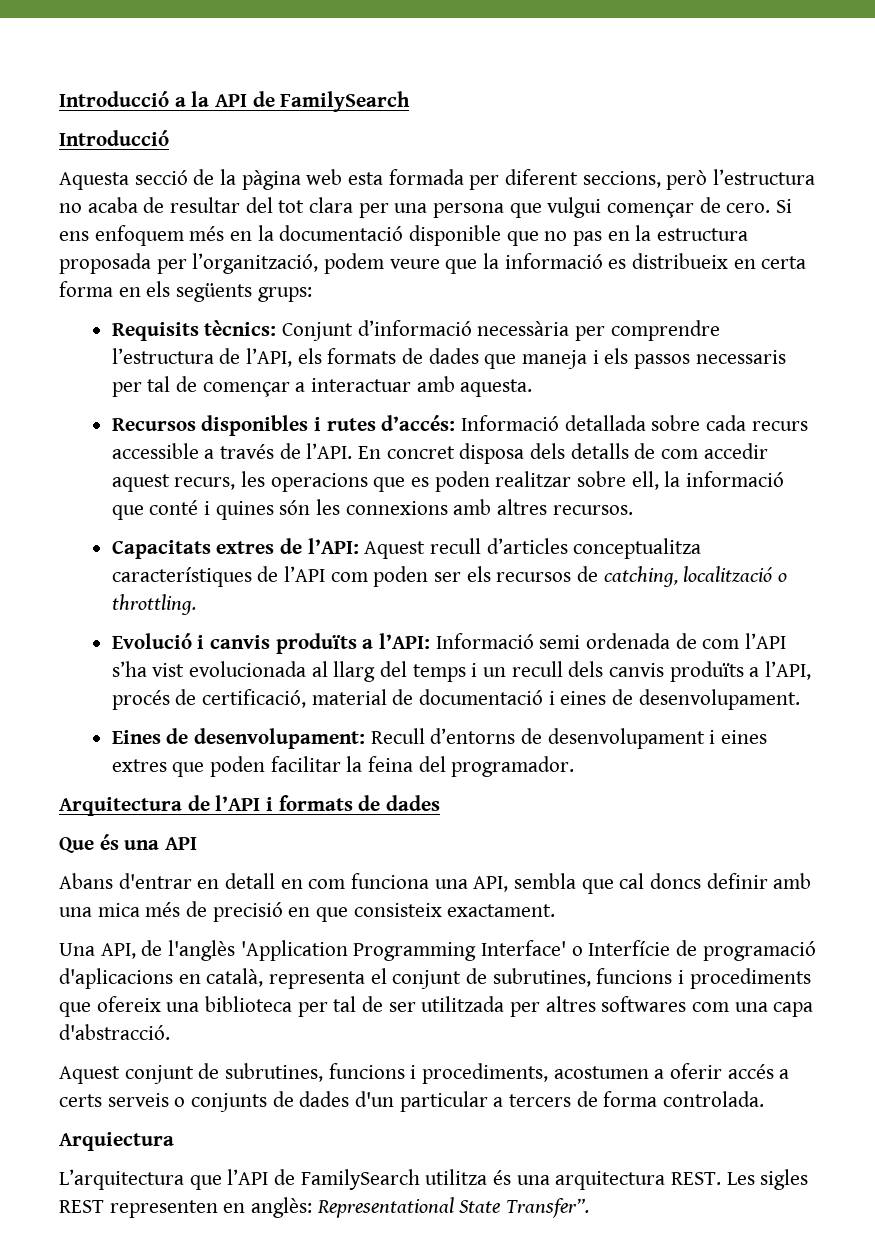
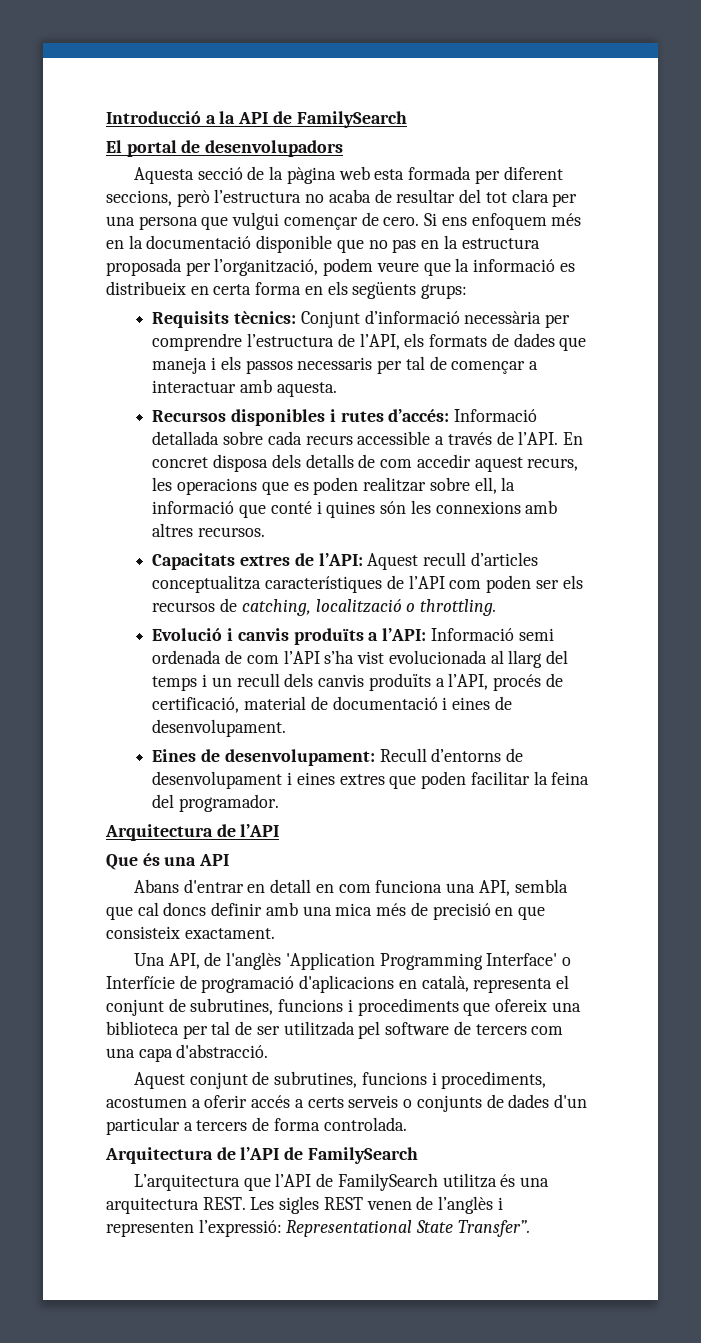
  Introducció a la API de FamilySearch
- Introducció
+ El portal de desenvolupadors
  Eines de desenvolupament: Recull d’entorns de desenvolupament i eines extres que poden facilitar la feina del programador.
- Arquitectura de l’API i formats de dades
+ Arquitectura de l’API
- Una API, de l'anglès 'Application Programming Interface' o Interfície de programació d'aplicacions en català, representa el conjunt de subrutines, funcions i procediments que ofereix una biblioteca per tal de ser utilitzada per altres softwares com una capa d'abstracció.
+ Una API, de l'anglès 'Application Programming Interface' o Interfície de programació d'aplicacions en català, representa el conjunt de subrutines, funcions i procediments que ofereix una biblioteca per tal de ser utilitzada pel software de tercers com una capa d'abstracció.
- Arquiectura
+ Arquitectura de l’API de FamilySearch
- Les sigles REST representen en anglès: Representational State Transfer”.
+ Les sigles REST venen de l’anglès i representen l’expressió: Representational State Transfer”.

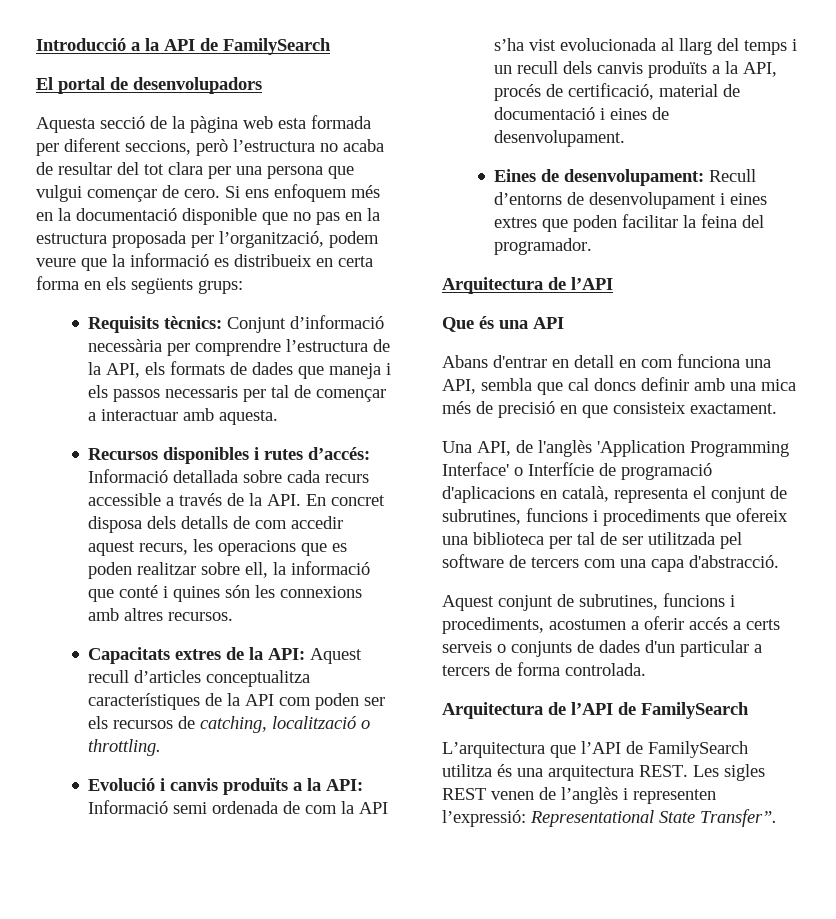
- Requisits tècnics: Conjunt d’informació necessària per comprendre l’estructura de l’API, els formats de dades que maneja i els passos necessaris per tal de començar a interactuar amb aquesta.
+ Requisits tècnics: Conjunt d’informació necessària per comprendre l’estructura de la API, els formats de dades que maneja i els passos necessaris per tal de començar a interactuar amb aquesta.
- Recursos disponibles i rutes d’accés: Informació detallada sobre cada recurs accessible a través de l’API. En concret disposa dels detalls de com accedir aquest recurs, les operacions que es poden realitzar sobre ell, la informació que conté i quines són les connexions amb altres recursos.
+ Recursos disponibles i rutes d’accés: Informació detallada sobre cada recurs accessible a través de la API. En concret disposa dels detalls de com accedir aquest recurs, les operacions que es poden realitzar sobre ell, la informació que conté i quines són les connexions amb altres recursos.
- Capacitats extres de l’API: Aquest recull d’articles conceptualitza característiques de l’API com poden ser els recursos de catching, localització o throttling.
+ Capacitats extres de la API: Aquest recull d’articles conceptualitza característiques de la API com poden ser els recursos de catching, localització o throttling.
- Evolució i canvis produïts a l’API: Informació semi ordenada de com l’API s’ha vist evolucionada al llarg del temps i un recull dels canvis produïts a l’API, procés de certificació, material de documentació i eines de desenvolupament.
+ Evolució i canvis produïts a la API: Informació semi ordenada de com la API s’ha vist evolucionada al llarg del temps i un recull dels canvis produïts a la API, procés de certificació, material de documentació i eines de desenvolupament.

